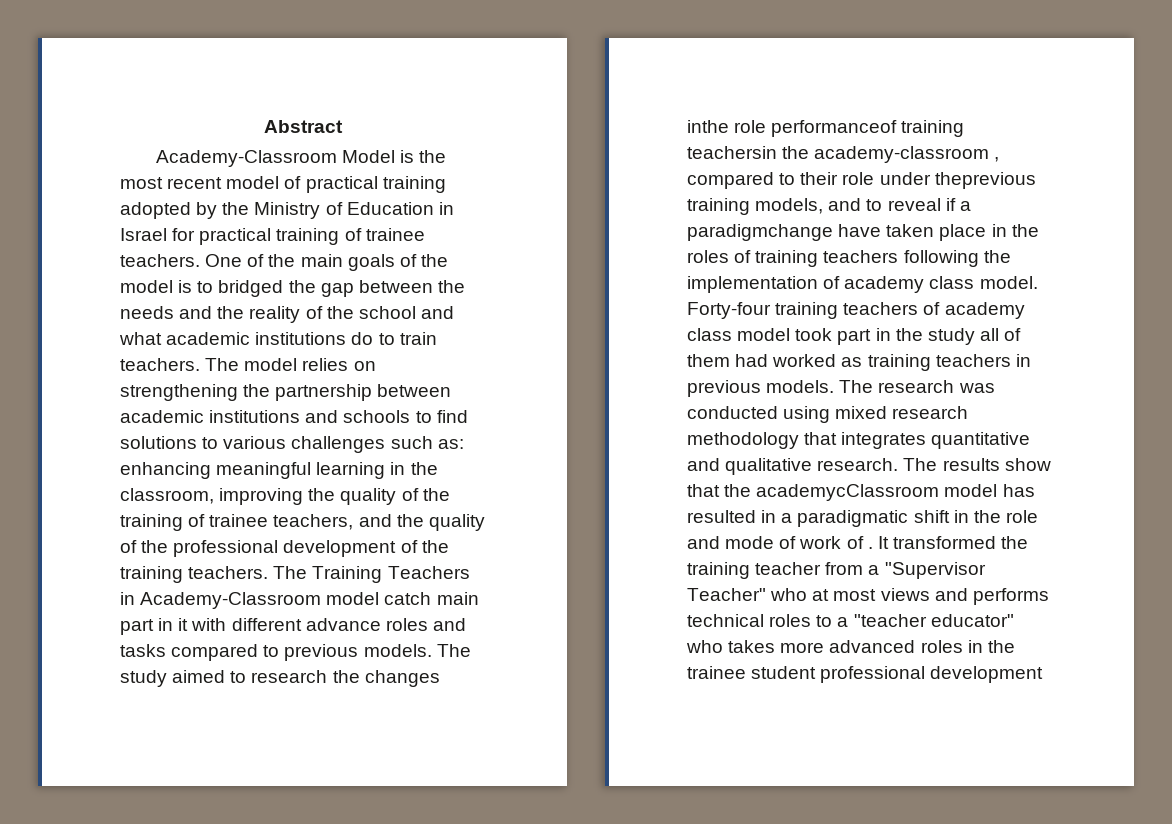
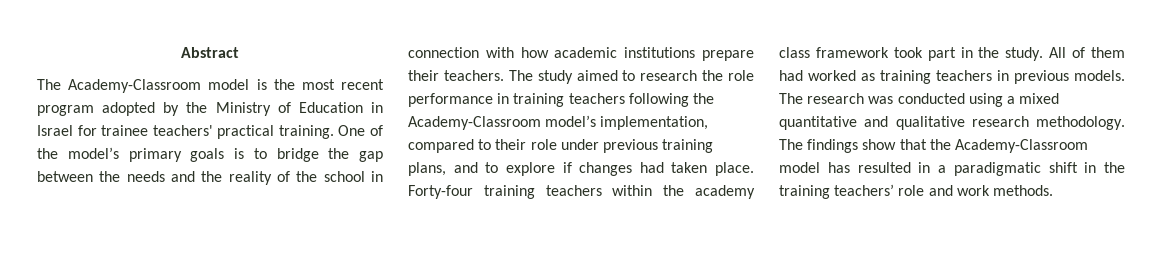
- Academy-Classroom Model is the most recent model of practical training adopted by the Ministry of Education in Israel for practical training of trainee teachers. One of the main goals of the model is to bridged the gap between the needs and the reality of the school and what academic institutions do to train teachers. The model relies on strengthening the partnership between academic institutions and schools to find solutions to various challenges such as: enhancing meaningful learning in the classroom, improving the quality of the training of trainee teachers, and the quality of the professional development of the training teachers. The Training Teachers in Academy-Classroom model catch main part in it with different advance roles and tasks compared to previous models.
+ The Academy-Classroom model is the most recent program adopted by the Ministry of Education in Israel for trainee teachers' practical training. One of the model’s primary goals is to bridge the gap between the needs and the reality of the school in connection with how academic institutions prepare their teachers.
- The study aimed to research the changes inthe role performanceof training teachersin the academy-classroom , compared to their role under theprevious training models, and to reveal if a paradigmchange have taken place in the roles of training teachers following the implementation of academy class model.
+ The study aimed to research the role performance in training teachers following the Academy-Classroom model’s implementation, compared to their role under previous training plans, and to explore if changes had taken place.
- Forty-four training teachers of academy class model took part in the study all of them had worked as training teachers in previous models.
+ Forty-four training teachers within the academy class framework took part in the study. All of them had worked as training teachers in previous models.
- The research was conducted using mixed research methodology that integrates quantitative and qualitative research. The results show that the academycClassroom model has resulted in a paradigmatic shift in the role and mode of work of . It transformed the training teacher from a "Supervisor Teacher" who at most views and performs technical roles to a "teacher educator" who takes more advanced roles in the trainee student professional development
+ The research was conducted using a mixed quantitative and qualitative research methodology. The findings show that the Academy-Classroom model has resulted in a paradigmatic shift in the training teachers’ role and work methods.

